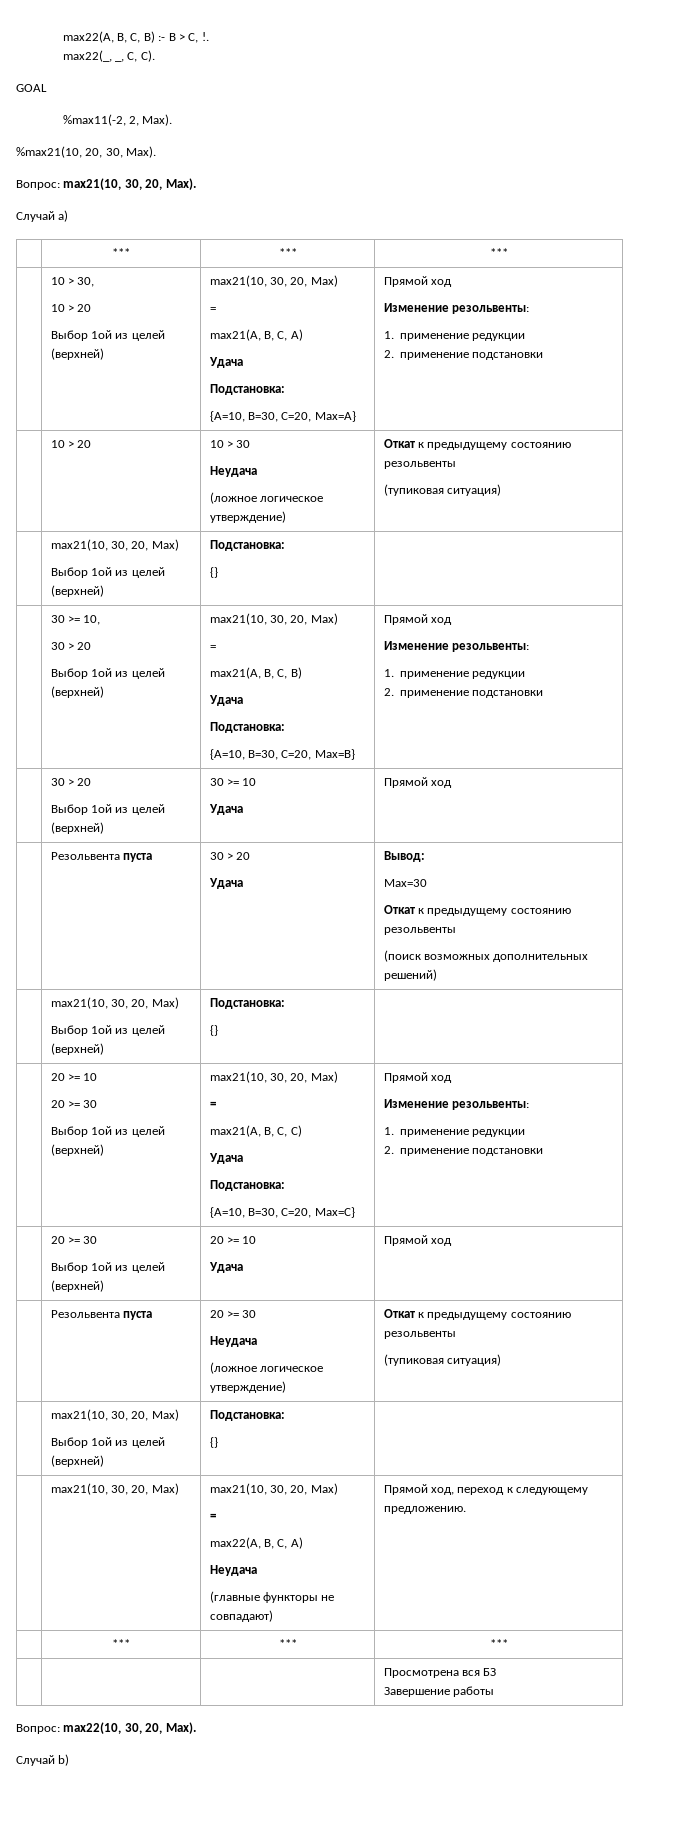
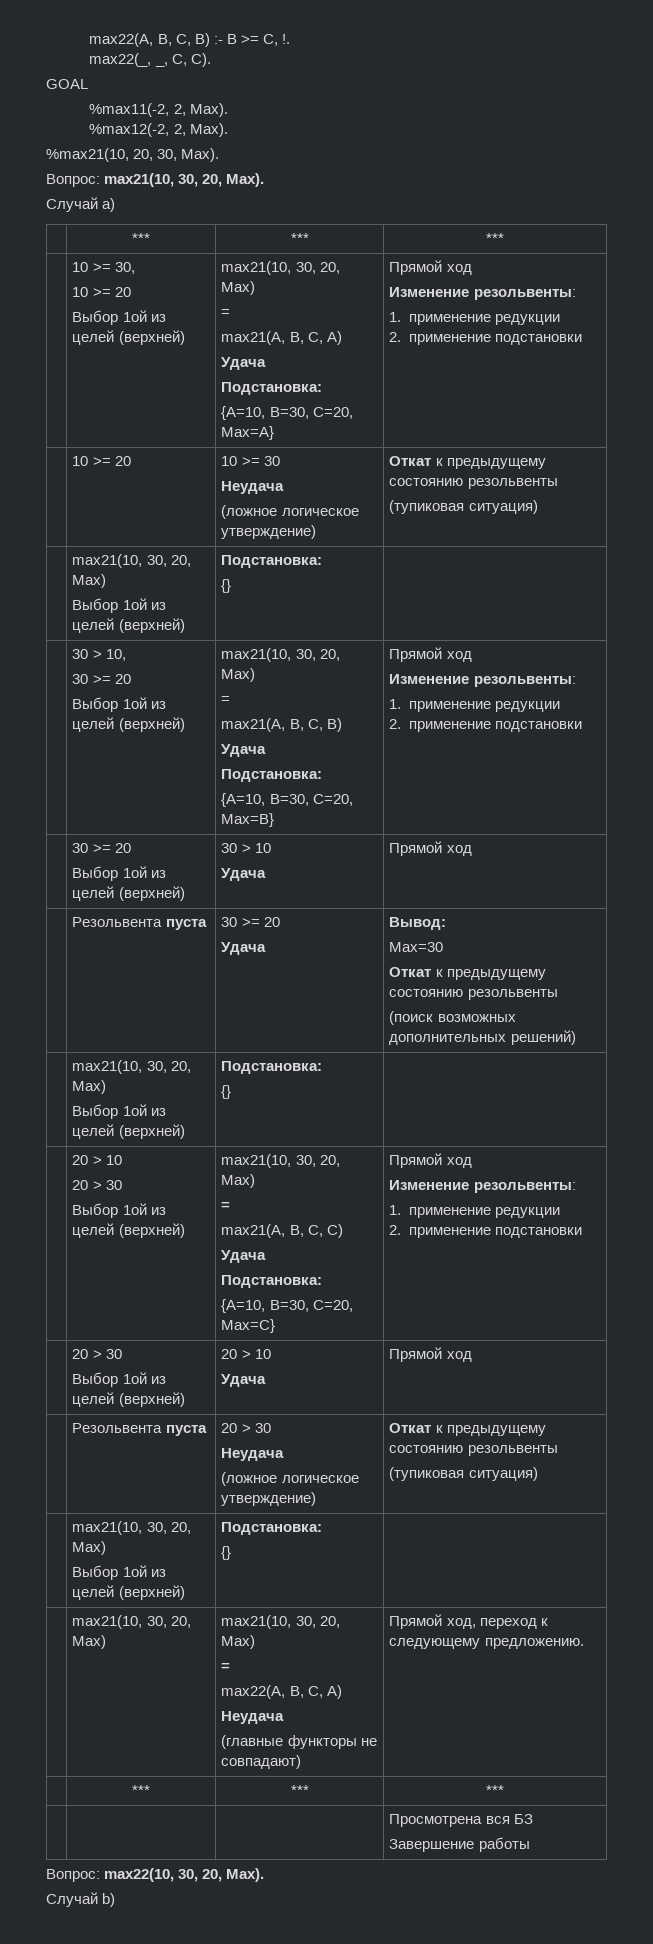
- max22(A, B, C, B) :- B > C, !.
+ max22(A, B, C, B) :- B >= C, !.
+ %max12(-2, 2, Max).
- | 10 > 30,
- 10 > 20
+ | 10 >= 30,
+ 10 >= 20
- | 10 > 20 | 10 > 30
+ | 10 >= 20 | 10 >= 30
- | 30 >= 10,
- 30 > 20
+ | 30 > 10,
+ 30 >= 20
  Выбор 1ой из целей (верхней) | max21(10, 30, 20, Max)
  =
  max21(A, B, C, B)
  Удача
  Подстановка:
  {A=10, B=30, C=20, Max=B} | Прямой ход
  Изменение резольвенты:
  1. применение редукции
  2. применение подстановки
- | 30 > 20
- Выбор 1ой из целей (верхней) | 30 >= 10
+ | 30 >= 20
+ Выбор 1ой из целей (верхней) | 30 > 10
- | Резольвента пуста | 30 > 20
+ | Резольвента пуста | 30 >= 20
  Удача | Вывод:
  Max=30
  Откат к предыдущему состоянию резольвенты
  (поиск возможных дополнительных решений)
  | max21(10, 30, 20, Max)
  Выбор 1ой из целей (верхней) | Подстановка:
  {} |
- | 20 >= 10
- 20 >= 30
+ | 20 > 10
+ 20 > 30
  Выбор 1ой из целей (верхней) | max21(10, 30, 20, Max)
  =
  max21(A, B, C, C)
  Удача
  Подстановка:
  {A=10, B=30, C=20, Max=С} | Прямой ход
  Изменение резольвенты:
  1. применение редукции
  2. применение подстановки
- | 20 >= 30
- Выбор 1ой из целей (верхней) | 20 >= 10
+ | 20 > 30
+ Выбор 1ой из целей (верхней) | 20 > 10
- | Резольвента пуста | 20 >= 30
+ | Резольвента пуста | 20 > 30

